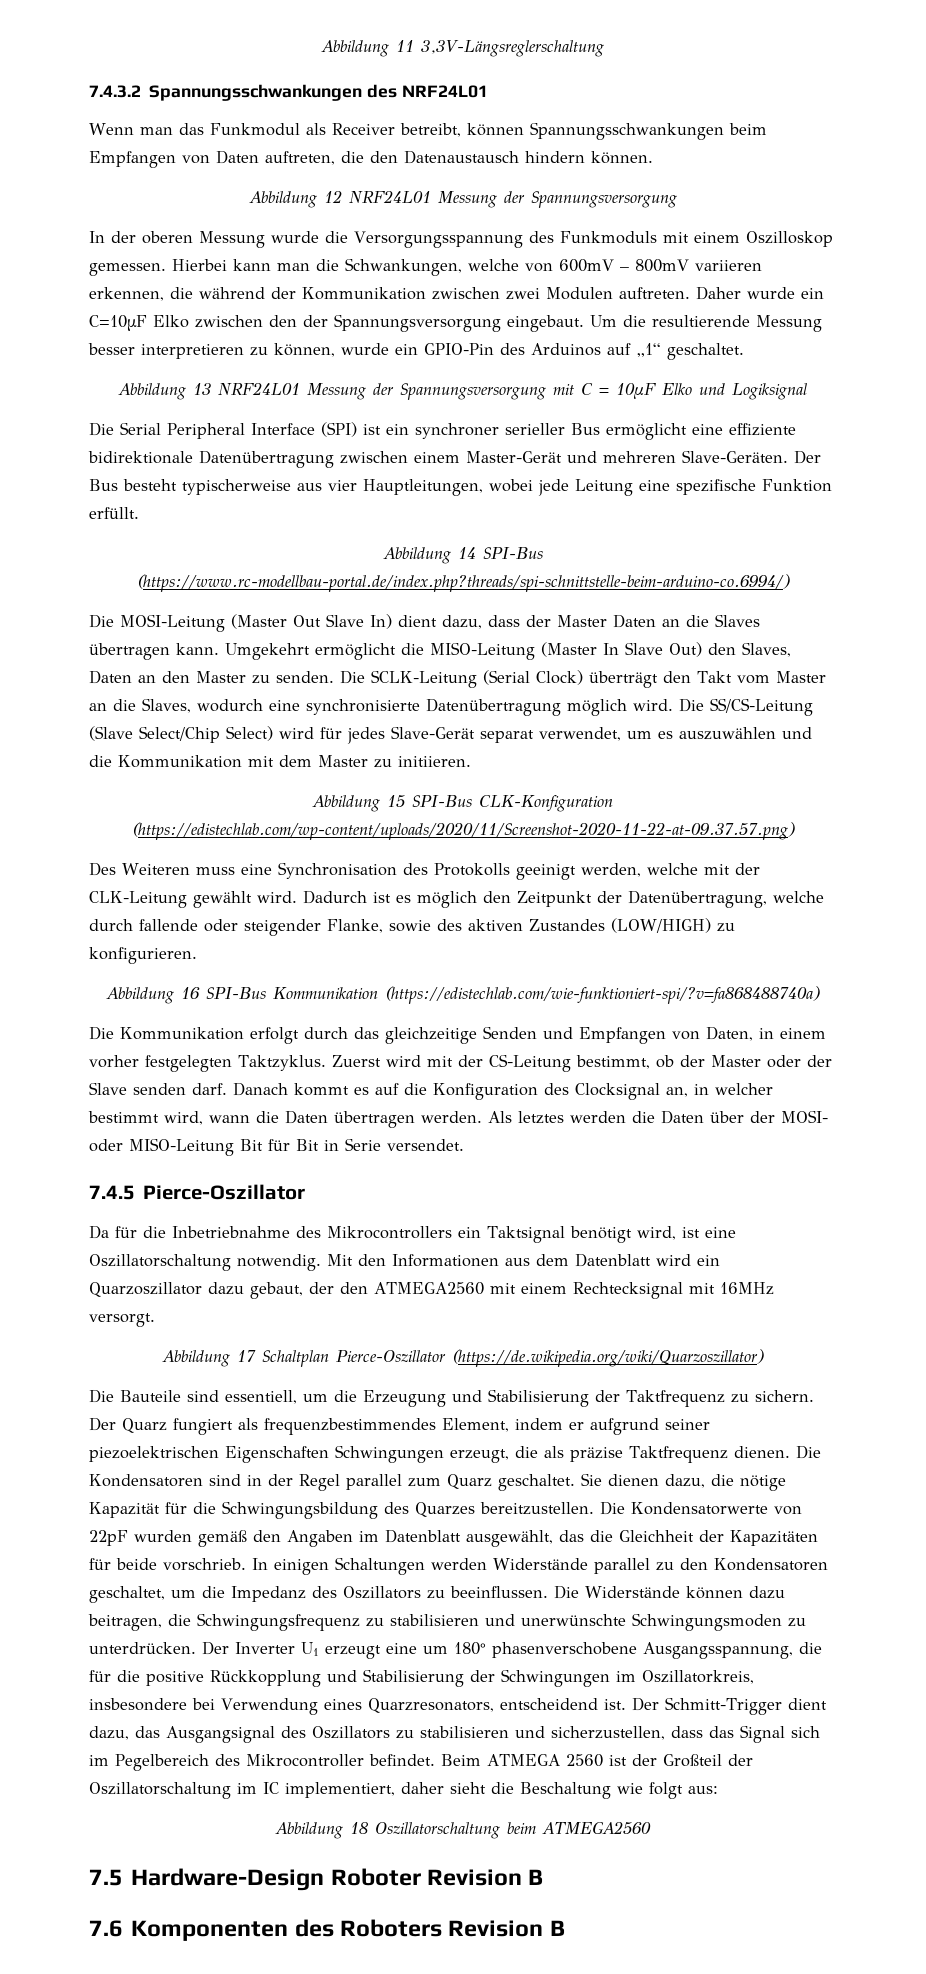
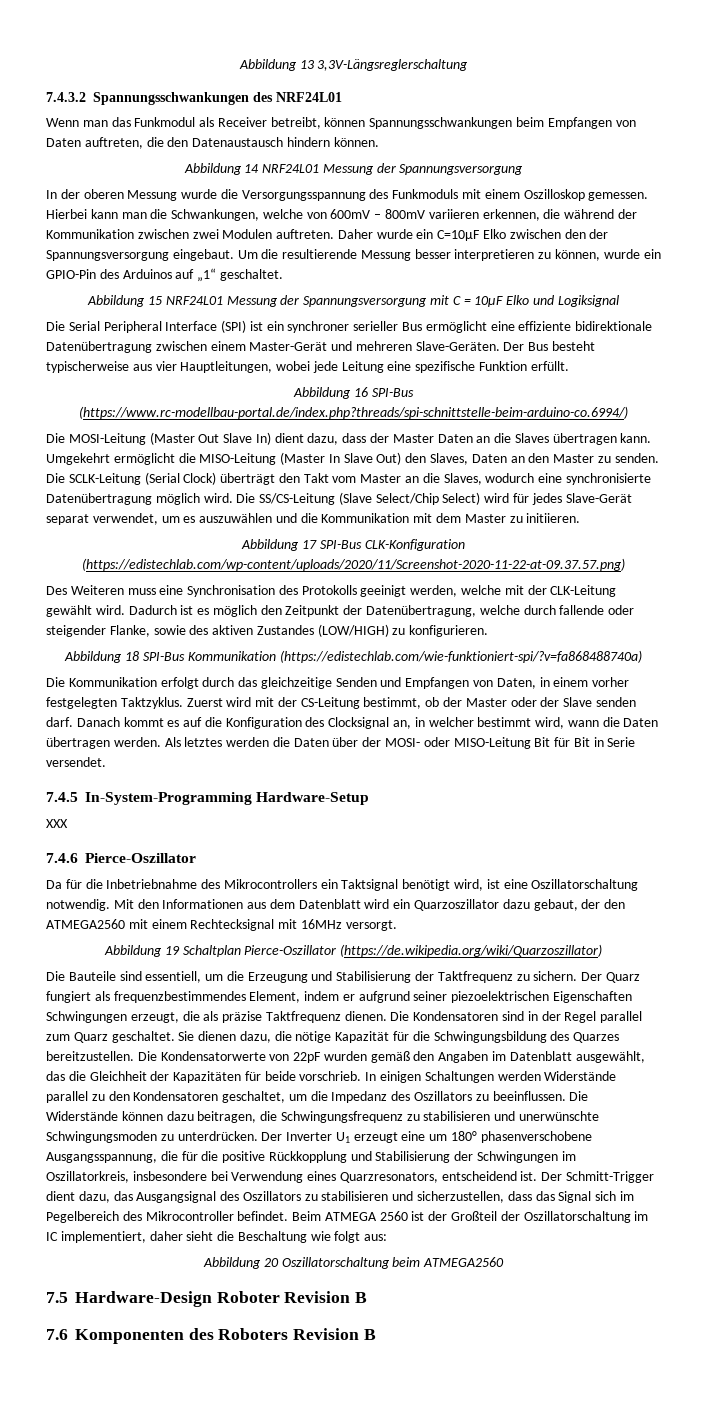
- Abbildung 11 3,3V-Längsreglerschaltung
+ Abbildung 13 3,3V-Längsreglerschaltung
- Abbildung 12 NRF24L01 Messung der Spannungsversorgung
+ Abbildung 14 NRF24L01 Messung der Spannungsversorgung
- Abbildung 13 NRF24L01 Messung der Spannungsversorgung mit C = 10µF Elko und Logiksignal
+ Abbildung 15 NRF24L01 Messung der Spannungsversorgung mit C = 10µF Elko und Logiksignal
- Abbildung 14 SPI-Bus (https://www.rc-modellbau-portal.de/index.php?threads/spi-schnittstelle-beim-arduino-co.6994/)
+ Abbildung 16 SPI-Bus (https://www.rc-modellbau-portal.de/index.php?threads/spi-schnittstelle-beim-arduino-co.6994/)
- Abbildung 15 SPI-Bus CLK-Konfiguration (https://edistechlab.com/wp-content/uploads/2020/11/Screenshot-2020-11-22-at-09.37.57.png)
+ Abbildung 17 SPI-Bus CLK-Konfiguration (https://edistechlab.com/wp-content/uploads/2020/11/Screenshot-2020-11-22-at-09.37.57.png)
- Abbildung 16 SPI-Bus Kommunikation (https://edistechlab.com/wie-funktioniert-spi/?v=fa868488740a)
+ Abbildung 18 SPI-Bus Kommunikation (https://edistechlab.com/wie-funktioniert-spi/?v=fa868488740a)
- 7.4.5 Pierce-Oszillator
+ 7.4.5 In-System-Programming Hardware-Setup
+ XXX
+ 7.4.6 Pierce-Oszillator
- Abbildung 17 Schaltplan Pierce-Oszillator (https://de.wikipedia.org/wiki/Quarzoszillator)
+ Abbildung 19 Schaltplan Pierce-Oszillator (https://de.wikipedia.org/wiki/Quarzoszillator)
- Abbildung 18 Oszillatorschaltung beim ATMEGA2560
+ Abbildung 20 Oszillatorschaltung beim ATMEGA2560

